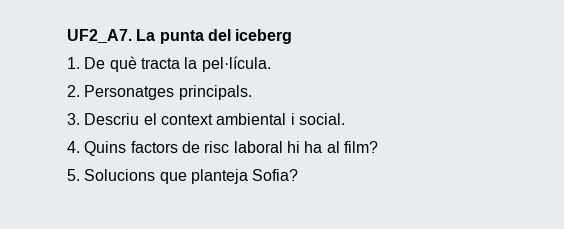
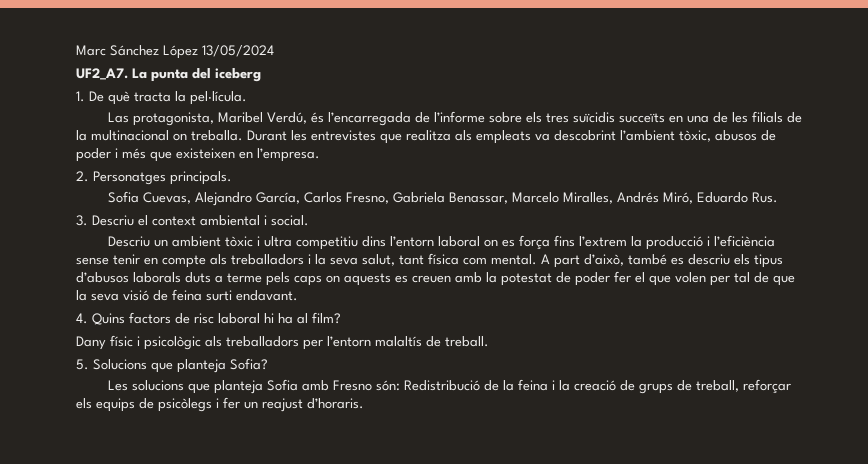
+ Marc Sánchez López 13/05/2024
+ Las protagonista, Maribel Verdú, és l’encarregada de l’informe sobre els tres suïcidis succeïts en una de les filials de la multinacional on treballa. Durant les entrevistes que realitza als empleats va descobrint l’ambient tòxic, abusos de poder i més que existeixen en l’empresa.
  2. Personatges principals.
+ Sofia Cuevas, Alejandro García, Carlos Fresno, Gabriela Benassar, Marcelo Miralles, Andrés Miró, Eduardo Rus.
+ Descriu un ambient tòxic i ultra competitiu dins l’entorn laboral on es força fins l’extrem la producció i l’eficiència sense tenir en compte als treballadors i la seva salut, tant física com mental. A part d’això, també es descriu els tipus d’abusos laborals duts a terme pels caps on aquests es creuen amb la potestat de poder fer el que volen per tal de que la seva visió de feina surti endavant.
+ Dany físic i psicològic als treballadors per l’entorn malaltís de treball.
+ Les solucions que planteja Sofia amb Fresno són: Redistribució de la feina i la creació de grups de treball, reforçar els equips de psicòlegs i fer un reajust d’horaris.

